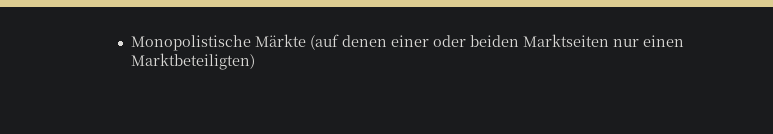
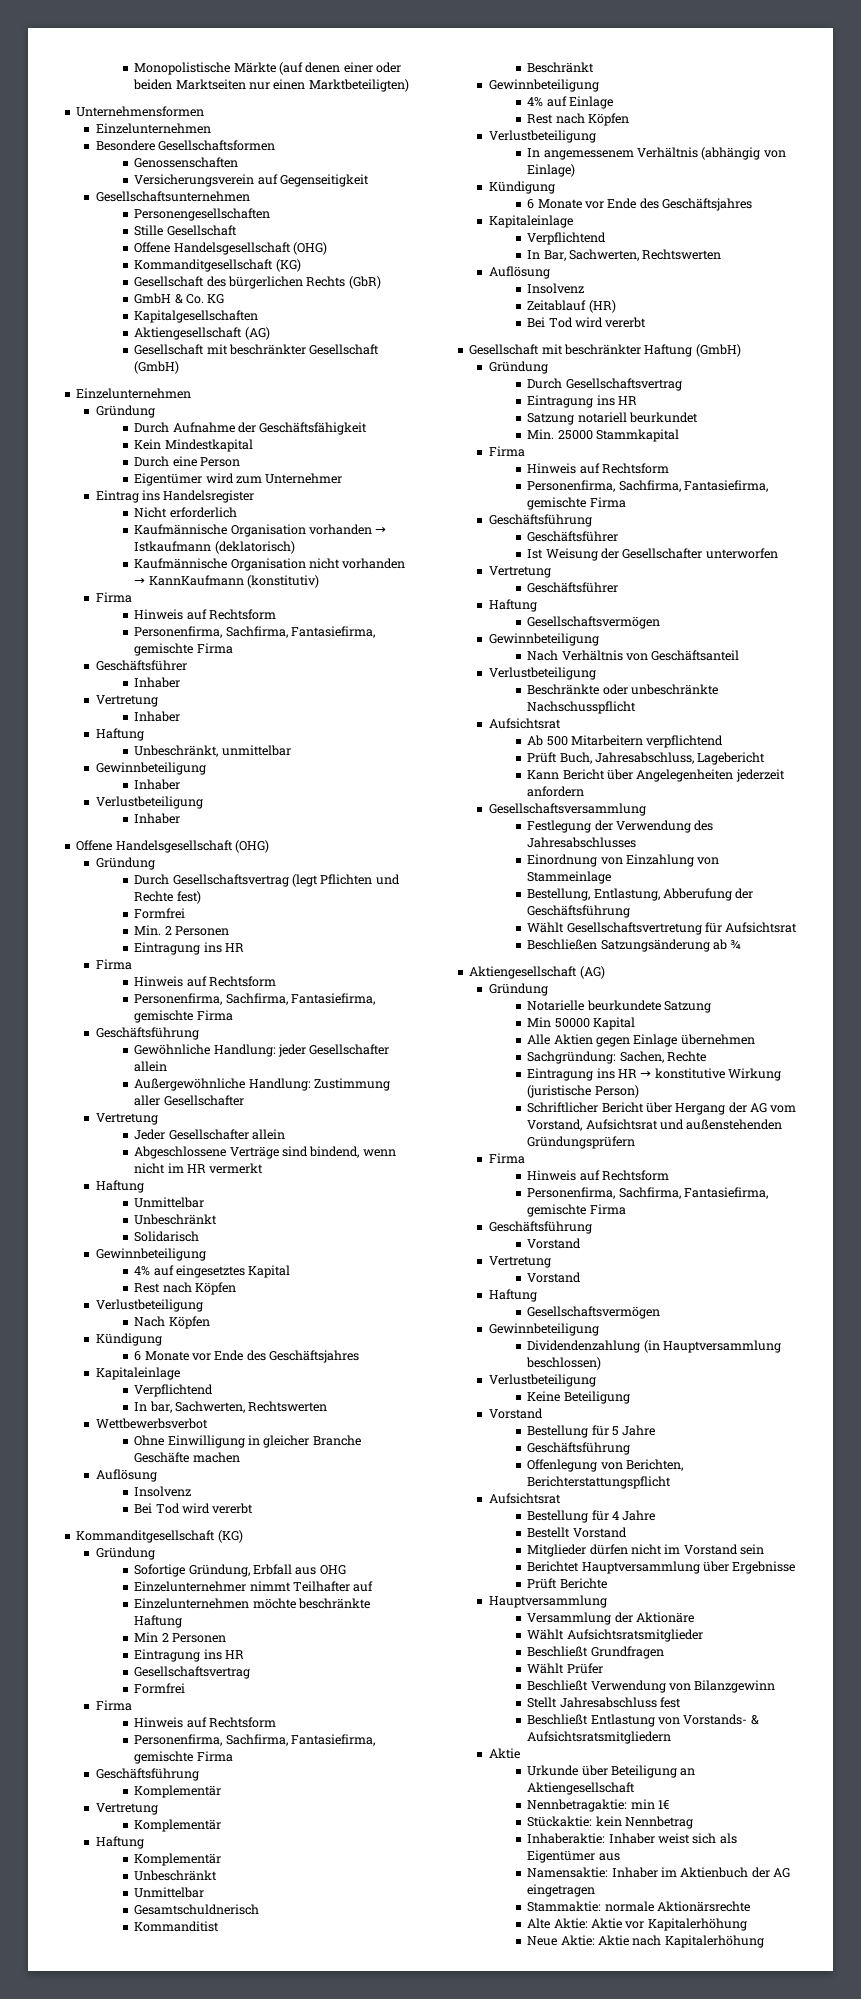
+ Unternehmensformen
+ Einzelunternehmen
+ Besondere Gesellschaftsformen
+ Genossenschaften
+ Versicherungsverein auf Gegenseitigkeit
+ Gesellschaftsunternehmen
+ Personengesellschaften
+ Stille Gesellschaft
+ Offene Handelsgesellschaft (OHG)
+ Kommanditgesellschaft (KG)
+ Gesellschaft des bürgerlichen Rechts (GbR)
+ GmbH & Co. KG
+ Kapitalgesellschaften
+ Aktiengesellschaft (AG)
+ Gesellschaft mit beschränkter Gesellschaft (GmbH)
+ Einzelunternehmen
+ Gründung
+ Durch Aufnahme der Geschäftsfähigkeit
+ Kein Mindestkapital
+ Durch eine Person
+ Eigentümer wird zum Unternehmer
+ Eintrag ins Handelsregister
+ Nicht erforderlich
+ Kaufmännische Organisation vorhanden → Istkaufmann (deklatorisch)
+ Kaufmännische Organisation nicht vorhanden → KannKaufmann (konstitutiv)
+ Firma
+ Hinweis auf Rechtsform
+ Personenfirma, Sachfirma, Fantasiefirma, gemischte Firma
+ Geschäftsführer
+ Inhaber
+ Vertretung
+ Inhaber
+ Haftung
+ Unbeschränkt, unmittelbar
+ Gewinnbeteiligung
+ Inhaber
+ Verlustbeteiligung
+ Inhaber
+ Offene Handelsgesellschaft (OHG)
+ Gründung
+ Durch Gesellschaftsvertrag (legt Pflichten und Rechte fest)
+ Formfrei
+ Min. 2 Personen
+ Eintragung ins HR
+ Firma
+ Hinweis auf Rechtsform
+ Personenfirma, Sachfirma, Fantasiefirma, gemischte Firma
+ Geschäftsführung
+ Gewöhnliche Handlung: jeder Gesellschafter allein
+ Außergewöhnliche Handlung: Zustimmung aller Gesellschafter
+ Vertretung
+ Jeder Gesellschafter allein
+ Abgeschlossene Verträge sind bindend, wenn nicht im HR vermerkt
+ Haftung
+ Unmittelbar
+ Unbeschränkt
+ Solidarisch
+ Gewinnbeteiligung
+ 4% auf eingesetztes Kapital
+ Rest nach Köpfen
+ Verlustbeteiligung
+ Nach Köpfen
+ Kündigung
+ 6 Monate vor Ende des Geschäftsjahres
+ Kapitaleinlage
+ Verpflichtend
+ In bar, Sachwerten, Rechtswerten
+ Wettbewerbsverbot
+ Ohne Einwilligung in gleicher Branche Geschäfte machen
+ Auflösung
+ Insolvenz
+ Bei Tod wird vererbt
+ Kommanditgesellschaft (KG)
+ Gründung
+ Sofortige Gründung, Erbfall aus OHG
+ Einzelunternehmer nimmt Teilhafter auf
+ Einzelunternehmen möchte beschränkte Haftung
+ Min 2 Personen
+ Eintragung ins HR
+ Gesellschaftsvertrag
+ Formfrei
+ Firma
+ Hinweis auf Rechtsform
+ Personenfirma, Sachfirma, Fantasiefirma, gemischte Firma
+ Geschäftsführung
+ Komplementär
+ Vertretung
+ Komplementär
+ Haftung
+ Komplementär
+ Unbeschränkt
+ Unmittelbar
+ Gesamtschuldnerisch
+ Kommanditist
+ Beschränkt
+ Gewinnbeteiligung
+ 4% auf Einlage
+ Rest nach Köpfen
+ Verlustbeteiligung
+ In angemessenem Verhältnis (abhängig von Einlage)
+ Kündigung
+ 6 Monate vor Ende des Geschäftsjahres
+ Kapitaleinlage
+ Verpflichtend
+ In Bar, Sachwerten, Rechtswerten
+ Auflösung
+ Insolvenz
+ Zeitablauf (HR)
+ Bei Tod wird vererbt
+ Gesellschaft mit beschränkter Haftung (GmbH)
+ Gründung
+ Durch Gesellschaftsvertrag
+ Eintragung ins HR
+ Satzung notariell beurkundet
+ Min. 25000 Stammkapital
+ Firma
+ Hinweis auf Rechtsform
+ Personenfirma, Sachfirma, Fantasiefirma, gemischte Firma
+ Geschäftsführung
+ Geschäftsführer
+ Ist Weisung der Gesellschafter unterworfen
+ Vertretung
+ Geschäftsführer
+ Haftung
+ Gesellschaftsvermögen
+ Gewinnbeteiligung
+ Nach Verhältnis von Geschäftsanteil
+ Verlustbeteiligung
+ Beschränkte oder unbeschränkte Nachschusspflicht
+ Aufsichtsrat
+ Ab 500 Mitarbeitern verpflichtend
+ Prüft Buch, Jahresabschluss, Lagebericht
+ Kann Bericht über Angelegenheiten jederzeit anfordern
+ Gesellschaftsversammlung
+ Festlegung der Verwendung des Jahresabschlusses
+ Einordnung von Einzahlung von Stammeinlage
+ Bestellung, Entlastung, Abberufung der Geschäftsführung
+ Wählt Gesellschaftsvertretung für Aufsichtsrat
+ Beschließen Satzungsänderung ab ¾
+ Aktiengesellschaft (AG)
+ Gründung
+ Notarielle beurkundete Satzung
+ Min 50000 Kapital
+ Alle Aktien gegen Einlage übernehmen
+ Sachgründung: Sachen, Rechte
+ Eintragung ins HR → konstitutive Wirkung (juristische Person)
+ Schriftlicher Bericht über Hergang der AG vom Vorstand, Aufsichtsrat und außenstehenden Gründungsprüfern
+ Firma
+ Hinweis auf Rechtsform
+ Personenfirma, Sachfirma, Fantasiefirma, gemischte Firma
+ Geschäftsführung
+ Vorstand
+ Vertretung
+ Vorstand
+ Haftung
+ Gesellschaftsvermögen
+ Gewinnbeteiligung
+ Dividendenzahlung (in Hauptversammlung beschlossen)
+ Verlustbeteiligung
+ Keine Beteiligung
+ Vorstand
+ Bestellung für 5 Jahre
+ Geschäftsführung
+ Offenlegung von Berichten, Berichterstattungspflicht
+ Aufsichtsrat
+ Bestellung für 4 Jahre
+ Bestellt Vorstand
+ Mitglieder dürfen nicht im Vorstand sein
+ Berichtet Hauptversammlung über Ergebnisse
+ Prüft Berichte
+ Hauptversammlung
+ Versammlung der Aktionäre
+ Wählt Aufsichtsratsmitglieder
+ Beschließt Grundfragen
+ Wählt Prüfer
+ Beschließt Verwendung von Bilanzgewinn
+ Stellt Jahresabschluss fest
+ Beschließt Entlastung von Vorstands- & Aufsichtsratsmitgliedern
+ Aktie
+ Urkunde über Beteiligung an Aktiengesellschaft
+ Nennbetragaktie: min 1€
+ Stückaktie: kein Nennbetrag
+ Inhaberaktie: Inhaber weist sich als Eigentümer aus
+ Namensaktie: Inhaber im Aktienbuch der AG eingetragen
+ Stammaktie: normale Aktionärsrechte
+ Alte Aktie: Aktie vor Kapitalerhöhung
+ Neue Aktie: Aktie nach Kapitalerhöhung

